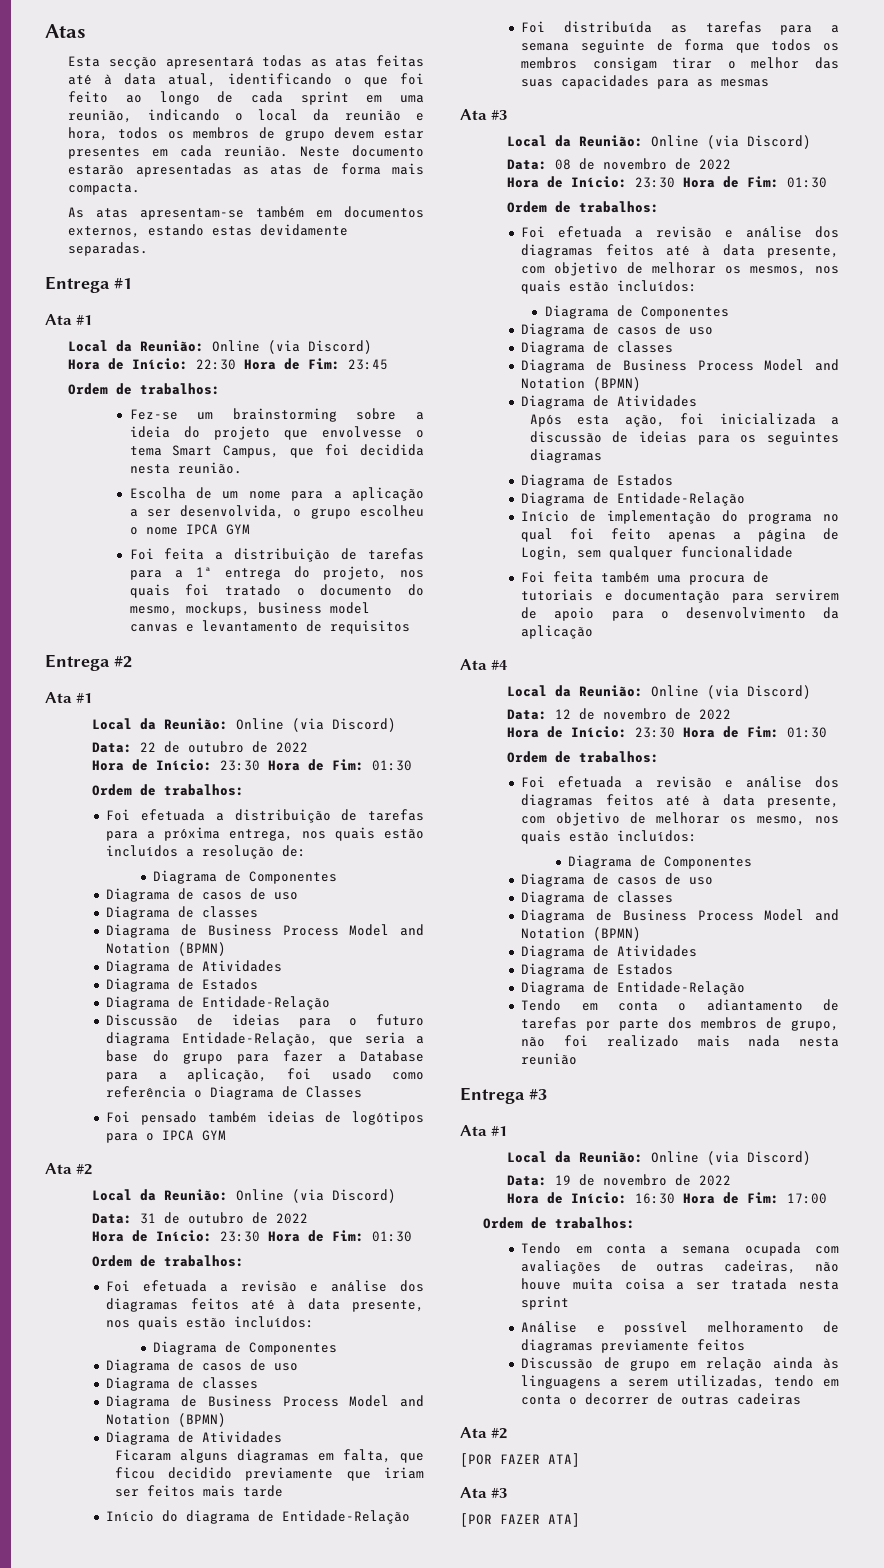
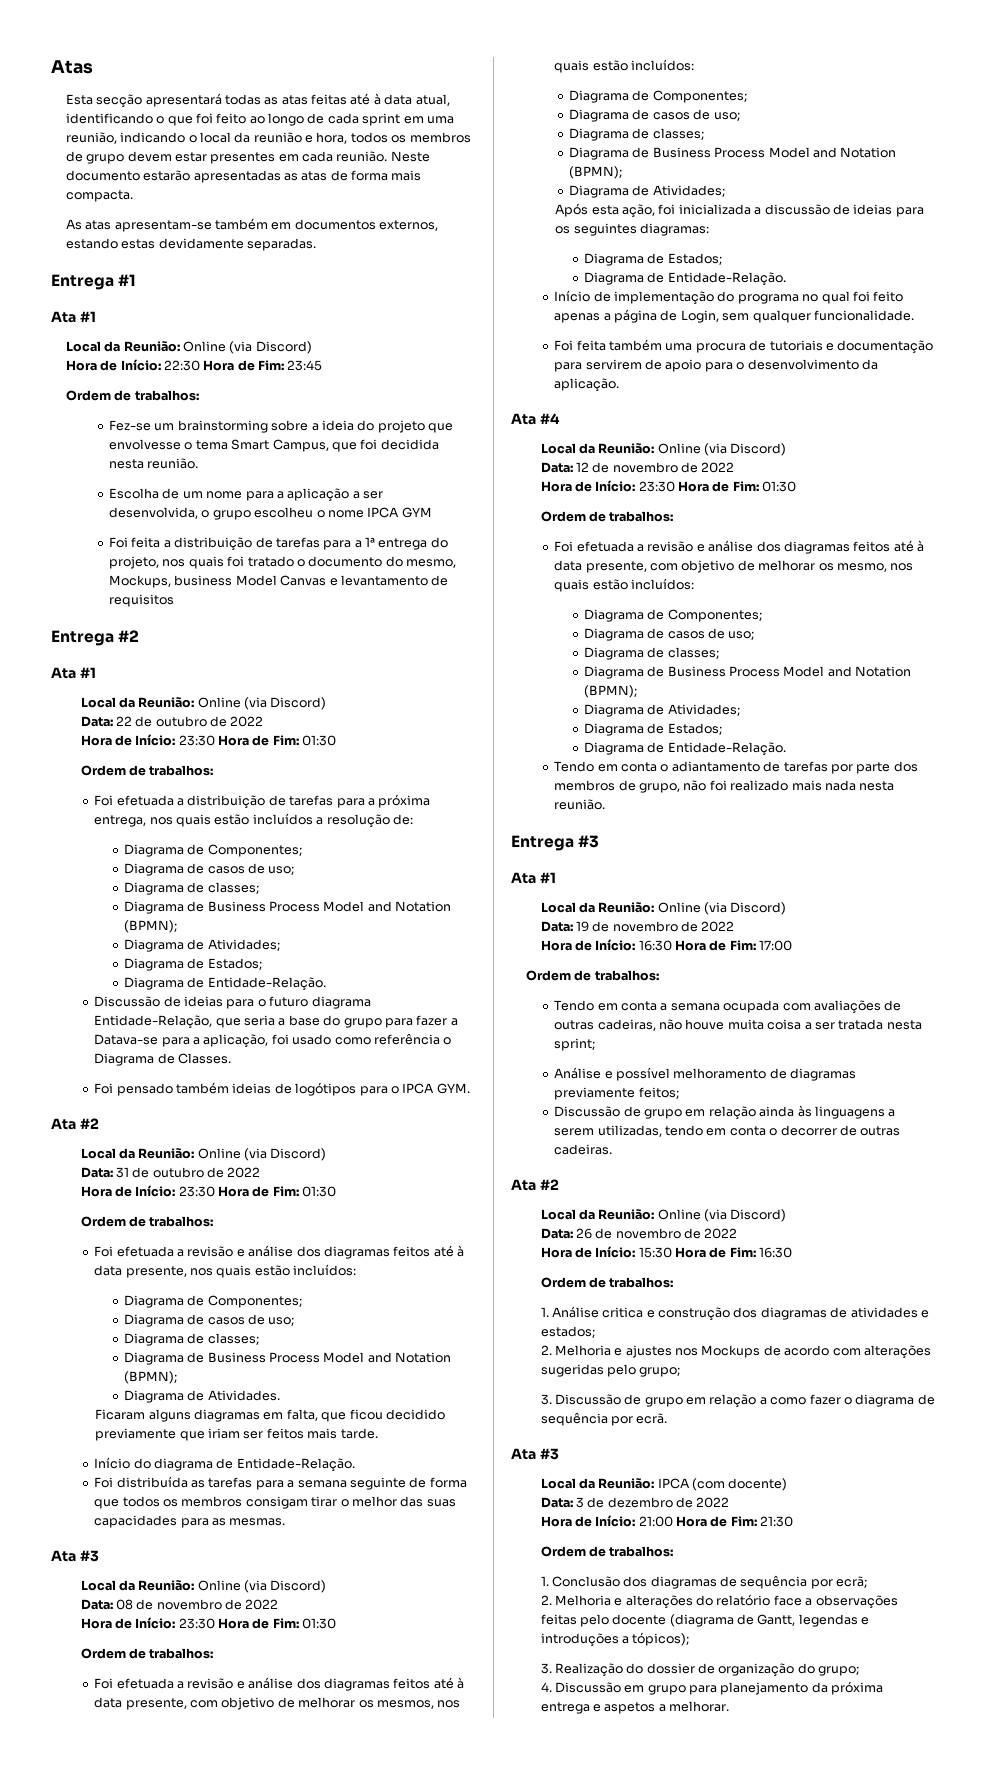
- Foi feita a distribuição de tarefas para a 1ª entrega do projeto, nos quais foi tratado o documento do mesmo, mockups, business model canvas e levantamento de requisitos
+ Foi feita a distribuição de tarefas para a 1ª entrega do projeto, nos quais foi tratado o documento do mesmo, Mockups, business Model Canvas e levantamento de requisitos
  Foi efetuada a distribuição de tarefas para a próxima entrega, nos quais estão incluídos a resolução de:
- Diagrama de Componentes
- Diagrama de casos de uso
- Diagrama de classes
- Diagrama de Business Process Model and Notation (BPMN)
- Diagrama de Atividades
- Diagrama de Estados
- Diagrama de Entidade-Relação
+ Diagrama de Componentes;
+ Diagrama de casos de uso;
+ Diagrama de classes;
+ Diagrama de Business Process Model and Notation (BPMN);
+ Diagrama de Atividades;
+ Diagrama de Estados;
+ Diagrama de Entidade-Relação.
- Discussão de ideias para o futuro diagrama Entidade-Relação, que seria a base do grupo para fazer a Database para a aplicação, foi usado como referência o Diagrama de Classes
+ Discussão de ideias para o futuro diagrama Entidade-Relação, que seria a base do grupo para fazer a Datava-se para a aplicação, foi usado como referência o Diagrama de Classes.
- Foi pensado também ideias de logótipos para o IPCA GYM
+ Foi pensado também ideias de logótipos para o IPCA GYM.
  Foi efetuada a revisão e análise dos diagramas feitos até à data presente, nos quais estão incluídos:
- Diagrama de Componentes
- Diagrama de casos de uso
- Diagrama de classes
- Diagrama de Business Process Model and Notation (BPMN)
- Diagrama de Atividades
+ Diagrama de Componentes;
+ Diagrama de casos de uso;
+ Diagrama de classes;
+ Diagrama de Business Process Model and Notation (BPMN);
+ Diagrama de Atividades.
- Ficaram alguns diagramas em falta, que ficou decidido previamente que iriam ser feitos mais tarde
+ Ficaram alguns diagramas em falta, que ficou decidido previamente que iriam ser feitos mais tarde.
- Início do diagrama de Entidade-Relação
+ Início do diagrama de Entidade-Relação.
- Foi distribuída as tarefas para a semana seguinte de forma que todos os membros consigam tirar o melhor das suas capacidades para as mesmas
+ Foi distribuída as tarefas para a semana seguinte de forma que todos os membros consigam tirar o melhor das suas capacidades para as mesmas.
  Foi efetuada a revisão e análise dos diagramas feitos até à data presente, com objetivo de melhorar os mesmos, nos quais estão incluídos:
- Diagrama de Componentes
- Diagrama de casos de uso
- Diagrama de classes
- Diagrama de Business Process Model and Notation (BPMN)
- Diagrama de Atividades
+ Diagrama de Componentes;
+ Diagrama de casos de uso;
+ Diagrama de classes;
+ Diagrama de Business Process Model and Notation (BPMN);
+ Diagrama de Atividades;
- Após esta ação, foi inicializada a discussão de ideias para os seguintes diagramas
- Diagrama de Estados
- Diagrama de Entidade-Relação
+ Após esta ação, foi inicializada a discussão de ideias para os seguintes diagramas:
+ Diagrama de Estados;
+ Diagrama de Entidade-Relação.
- Início de implementação do programa no qual foi feito apenas a página de Login, sem qualquer funcionalidade
+ Início de implementação do programa no qual foi feito apenas a página de Login, sem qualquer funcionalidade.
- Foi feita também uma procura de tutoriais e documentação para servirem de apoio para o desenvolvimento da aplicação
+ Foi feita também uma procura de tutoriais e documentação para servirem de apoio para o desenvolvimento da aplicação.
  Foi efetuada a revisão e análise dos diagramas feitos até à data presente, com objetivo de melhorar os mesmo, nos quais estão incluídos:
- Diagrama de Componentes
- Diagrama de casos de uso
- Diagrama de classes
- Diagrama de Business Process Model and Notation (BPMN)
- Diagrama de Atividades
- Diagrama de Estados
- Diagrama de Entidade-Relação
+ Diagrama de Componentes;
+ Diagrama de casos de uso;
+ Diagrama de classes;
+ Diagrama de Business Process Model and Notation (BPMN);
+ Diagrama de Atividades;
+ Diagrama de Estados;
+ Diagrama de Entidade-Relação.
- Tendo em conta o adiantamento de tarefas por parte dos membros de grupo, não foi realizado mais nada nesta reunião
+ Tendo em conta o adiantamento de tarefas por parte dos membros de grupo, não foi realizado mais nada nesta reunião.
- Tendo em conta a semana ocupada com avaliações de outras cadeiras, não houve muita coisa a ser tratada nesta sprint
+ Tendo em conta a semana ocupada com avaliações de outras cadeiras, não houve muita coisa a ser tratada nesta sprint;
- Análise e possível melhoramento de diagramas previamente feitos
+ Análise e possível melhoramento de diagramas previamente feitos;
- Discussão de grupo em relação ainda às linguagens a serem utilizadas, tendo em conta o decorrer de outras cadeiras
+ Discussão de grupo em relação ainda às linguagens a serem utilizadas, tendo em conta o decorrer de outras cadeiras.
  Ata #2
- [POR FAZER ATA]
+ Local da Reunião: Online (via Discord)
+ Data: 26 de novembro de 2022
+ Hora de Início: 15:30 Hora de Fim: 16:30
+ Ordem de trabalhos:
+ 1. Análise critica e construção dos diagramas de atividades e estados;
+ 2. Melhoria e ajustes nos Mockups de acordo com alterações sugeridas pelo grupo;
+ 3. Discussão de grupo em relação a como fazer o diagrama de sequência por ecrã.
  Ata #3
- [POR FAZER ATA]
+ Local da Reunião: IPCA (com docente)
+ Data: 3 de dezembro de 2022
+ Hora de Início: 21:00 Hora de Fim: 21:30
+ Ordem de trabalhos:
+ 1. Conclusão dos diagramas de sequência por ecrã;
+ 2. Melhoria e alterações do relatório face a observações feitas pelo docente (diagrama de Gantt, legendas e introduções a tópicos);
+ 3. Realização do dossier de organização do grupo;
+ 4. Discussão em grupo para planejamento da próxima entrega e aspetos a melhorar.

